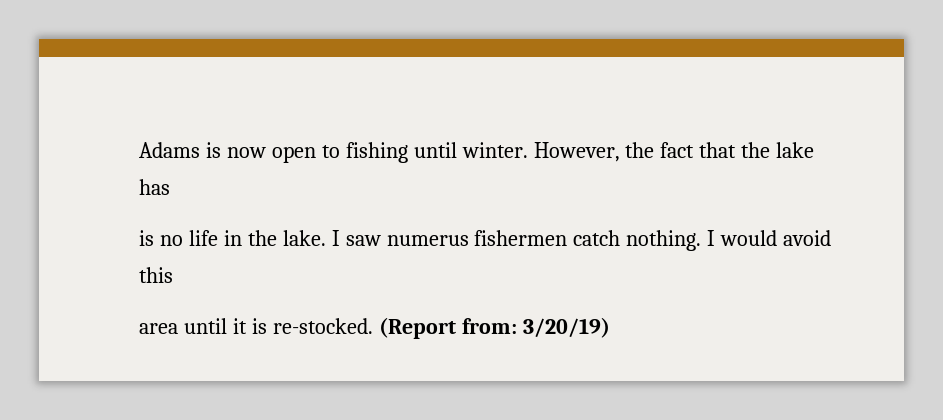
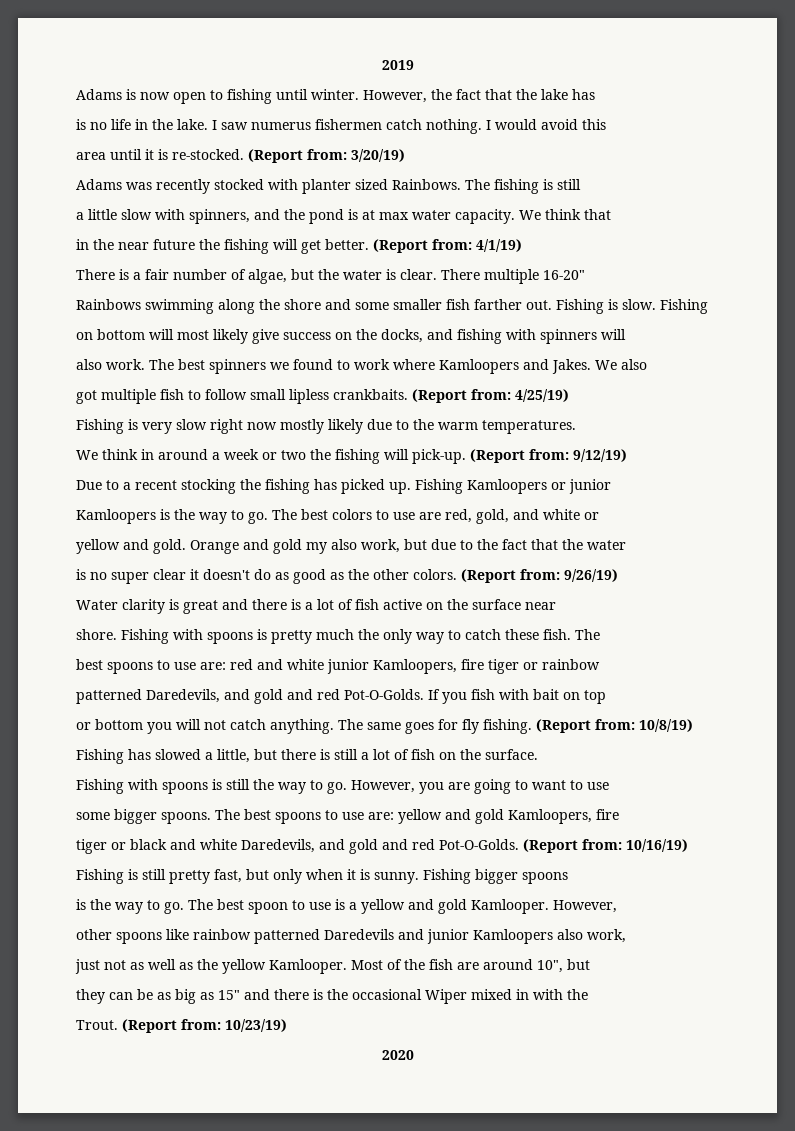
+ 2019
+ Adams was recently stocked with planter sized Rainbows. The fishing is still
+ a little slow with spinners, and the pond is at max water capacity. We think that
+ in the near future the fishing will get better. (Report from: 4/1/19)
+ There is a fair number of algae, but the water is clear. There multiple 16-20"
+ Rainbows swimming along the shore and some smaller fish farther out. Fishing is slow. Fishing
+ on bottom will most likely give success on the docks, and fishing with spinners will
+ also work. The best spinners we found to work where Kamloopers and Jakes. We also
+ got multiple fish to follow small lipless crankbaits. (Report from: 4/25/19)
+ Fishing is very slow right now mostly likely due to the warm temperatures.
+ We think in around a week or two the fishing will pick-up. (Report from: 9/12/19)
+ Due to a recent stocking the fishing has picked up. Fishing Kamloopers or junior
+ Kamloopers is the way to go. The best colors to use are red, gold, and white or
+ yellow and gold. Orange and gold my also work, but due to the fact that the water
+ is no super clear it doesn't do as good as the other colors. (Report from: 9/26/19)
+ Water clarity is great and there is a lot of fish active on the surface near
+ shore. Fishing with spoons is pretty much the only way to catch these fish. The
+ best spoons to use are: red and white junior Kamloopers, fire tiger or rainbow
+ patterned Daredevils, and gold and red Pot-O-Golds. If you fish with bait on top
+ or bottom you will not catch anything. The same goes for fly fishing. (Report from: 10/8/19)
+ Fishing has slowed a little, but there is still a lot of fish on the surface.
+ Fishing with spoons is still the way to go. However, you are going to want to use
+ some bigger spoons. The best spoons to use are: yellow and gold Kamloopers, fire
+ tiger or black and white Daredevils, and gold and red Pot-O-Golds. (Report from: 10/16/19)
+ Fishing is still pretty fast, but only when it is sunny. Fishing bigger spoons
+ is the way to go. The best spoon to use is a yellow and gold Kamlooper. However,
+ other spoons like rainbow patterned Daredevils and junior Kamloopers also work,
+ just not as well as the yellow Kamlooper. Most of the fish are around 10", but
+ they can be as big as 15" and there is the occasional Wiper mixed in with the
+ Trout. (Report from: 10/23/19)
+ 2020

